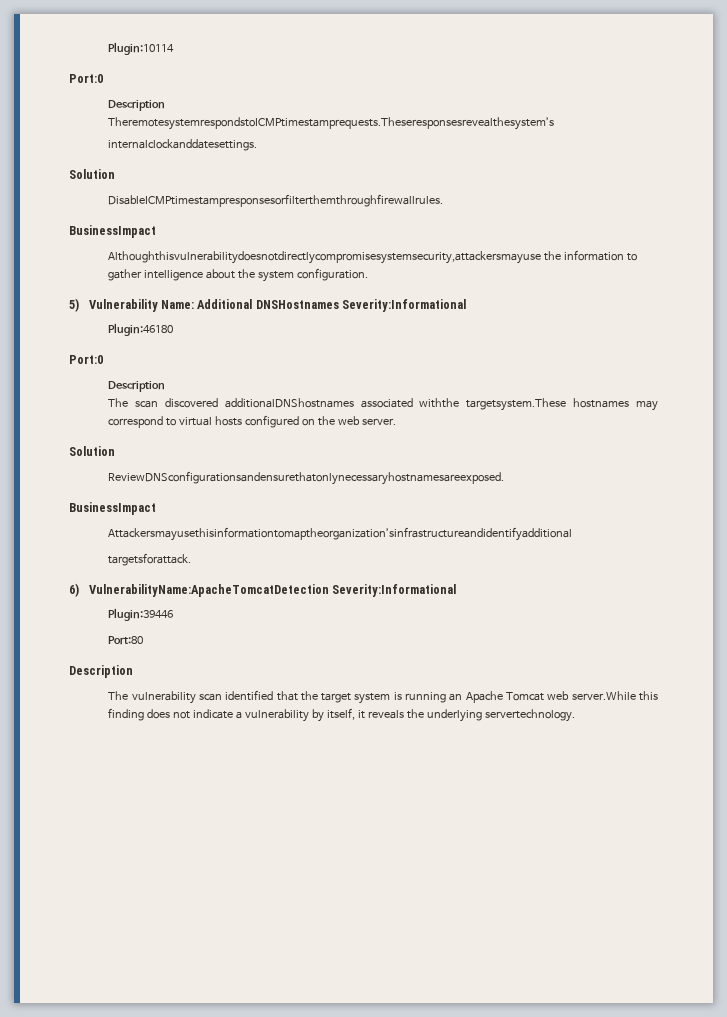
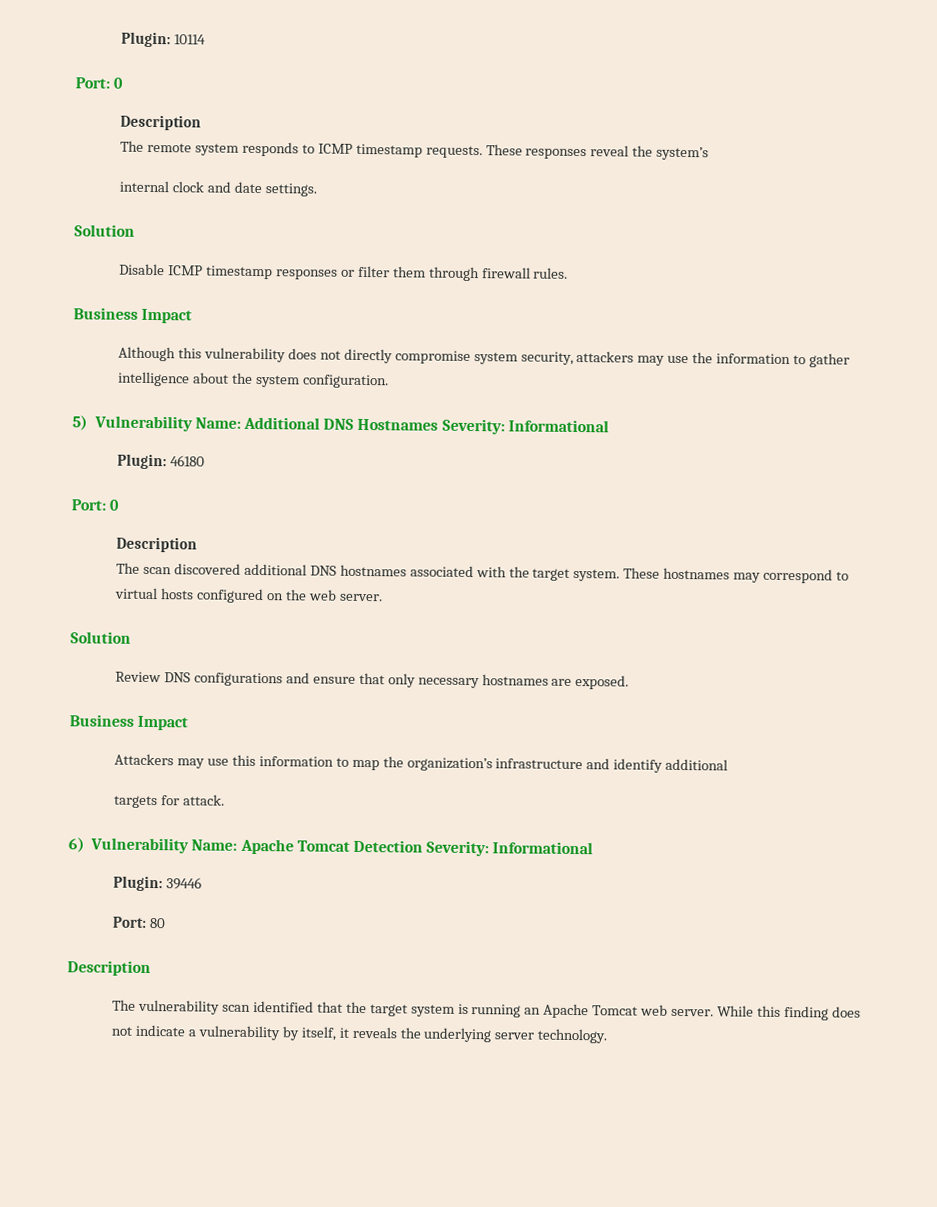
- Plugin:10114
- Port:0
+ Plugin: 10114
+ Port: 0
  Description
- TheremotesystemrespondstoICMPtimestamprequests.Theseresponsesrevealthesystem’s
- internalclockanddatesettings.
+ The remote system responds to ICMP timestamp requests. These responses reveal the system’s
+ internal clock and date settings.
  Solution
- DisableICMPtimestampresponsesorfilterthemthroughfirewallrules.
- BusinessImpact
- Althoughthisvulnerabilitydoesnotdirectlycompromisesystemsecurity,attackersmayuse the information to gather intelligence about the system configuration.
+ Disable ICMP timestamp responses or filter them through firewall rules.
+ Business Impact
+ Although this vulnerability does not directly compromise system security, attackers may use the information to gather intelligence about the system configuration.
- 5) Vulnerability Name: Additional DNSHostnames Severity:Informational
- Plugin:46180
- Port:0
+ 5) Vulnerability Name: Additional DNS Hostnames Severity: Informational
+ Plugin: 46180
+ Port: 0
  Description
- The scan discovered additionalDNShostnames associated withthe targetsystem.These hostnames may correspond to virtual hosts configured on the web server.
+ The scan discovered additional DNS hostnames associated with the target system. These hostnames may correspond to virtual hosts configured on the web server.
- ReviewDNSconfigurationsandensurethatonlynecessaryhostnamesareexposed.
- BusinessImpact
- Attackersmayusethisinformationtomaptheorganization’sinfrastructureandidentifyadditional
- targetsforattack.
- 6) VulnerabilityName:ApacheTomcatDetection Severity:Informational
- Plugin:39446
- Port:80
+ Review DNS configurations and ensure that only necessary hostnames are exposed.
+ Business Impact
+ Attackers may use this information to map the organization’s infrastructure and identify additional
+ targets for attack.
+ 6) Vulnerability Name: Apache Tomcat Detection Severity: Informational
+ Plugin: 39446
+ Port: 80
- The vulnerability scan identified that the target system is running an Apache Tomcat web server.While this finding does not indicate a vulnerability by itself, it reveals the underlying servertechnology.
+ The vulnerability scan identified that the target system is running an Apache Tomcat web server. While this finding does not indicate a vulnerability by itself, it reveals the underlying server technology.

